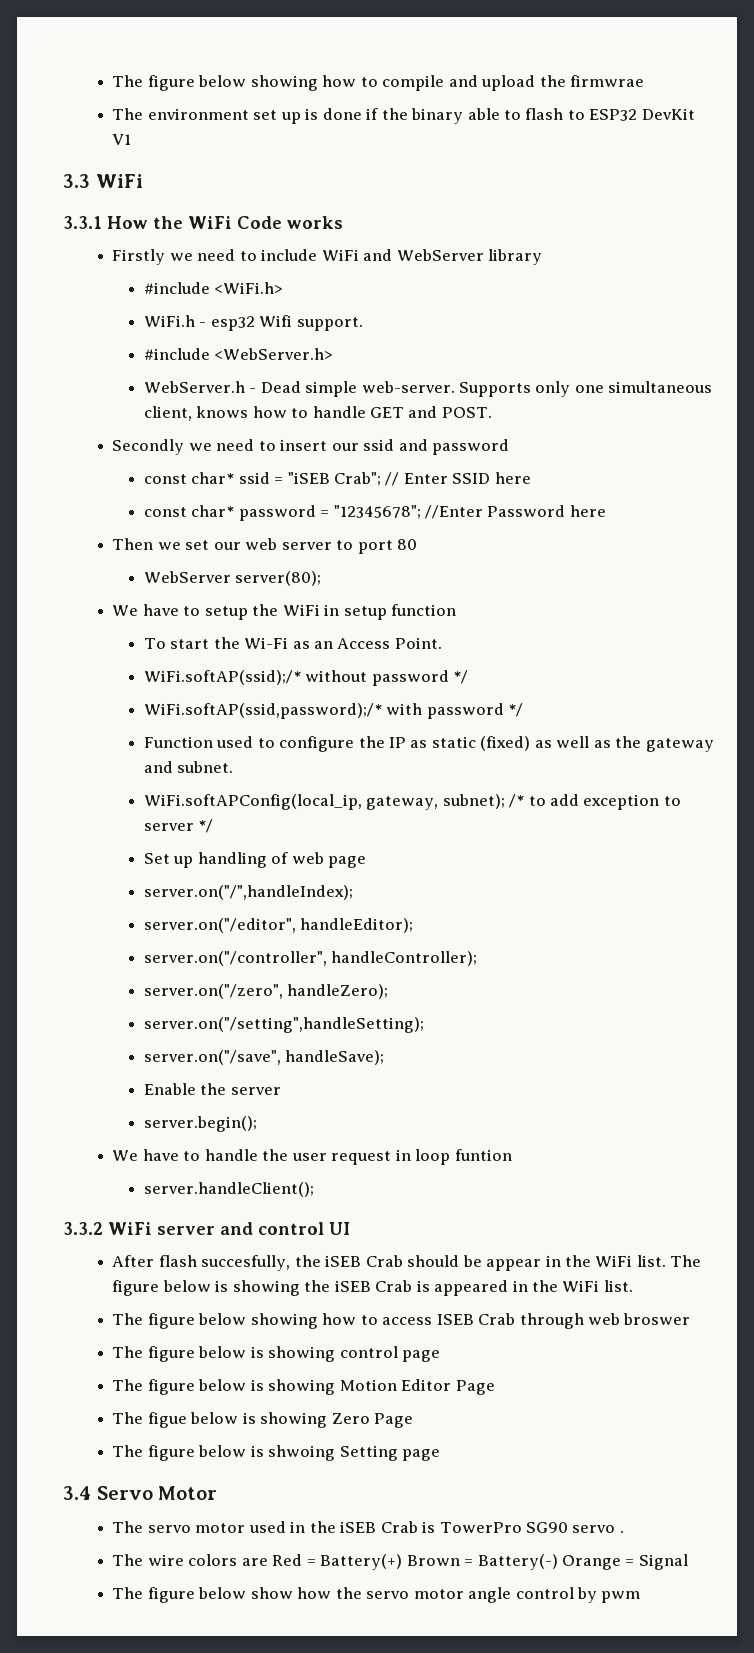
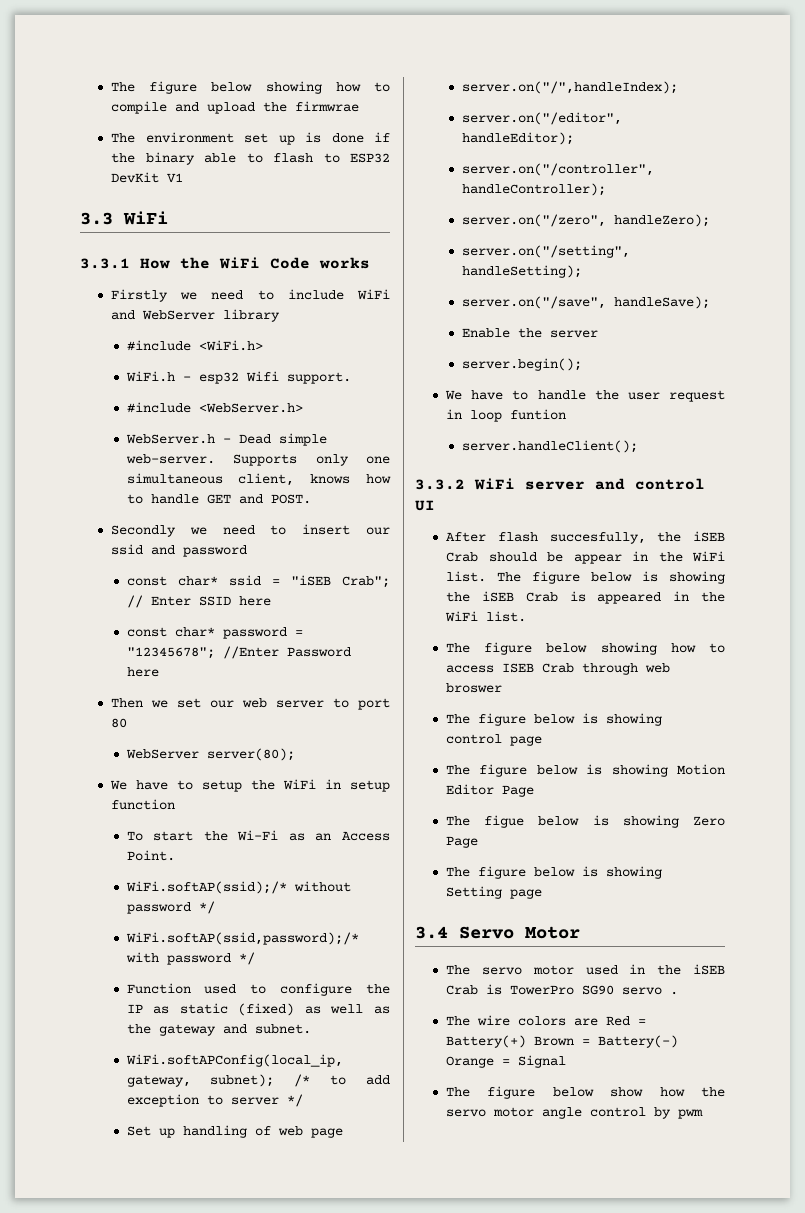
- The figure below is shwoing Setting page
+ The figure below is showing Setting page

